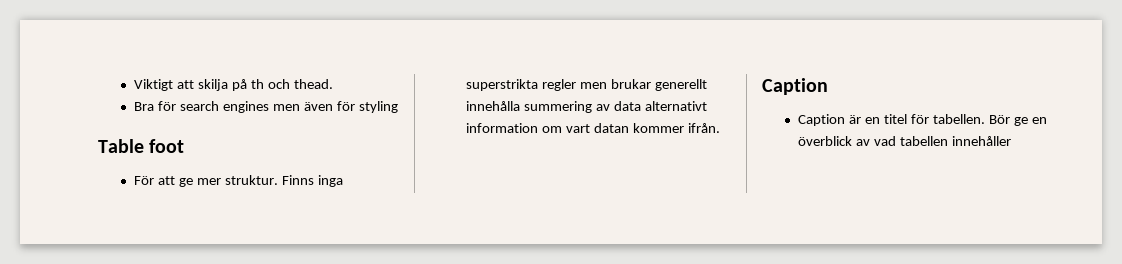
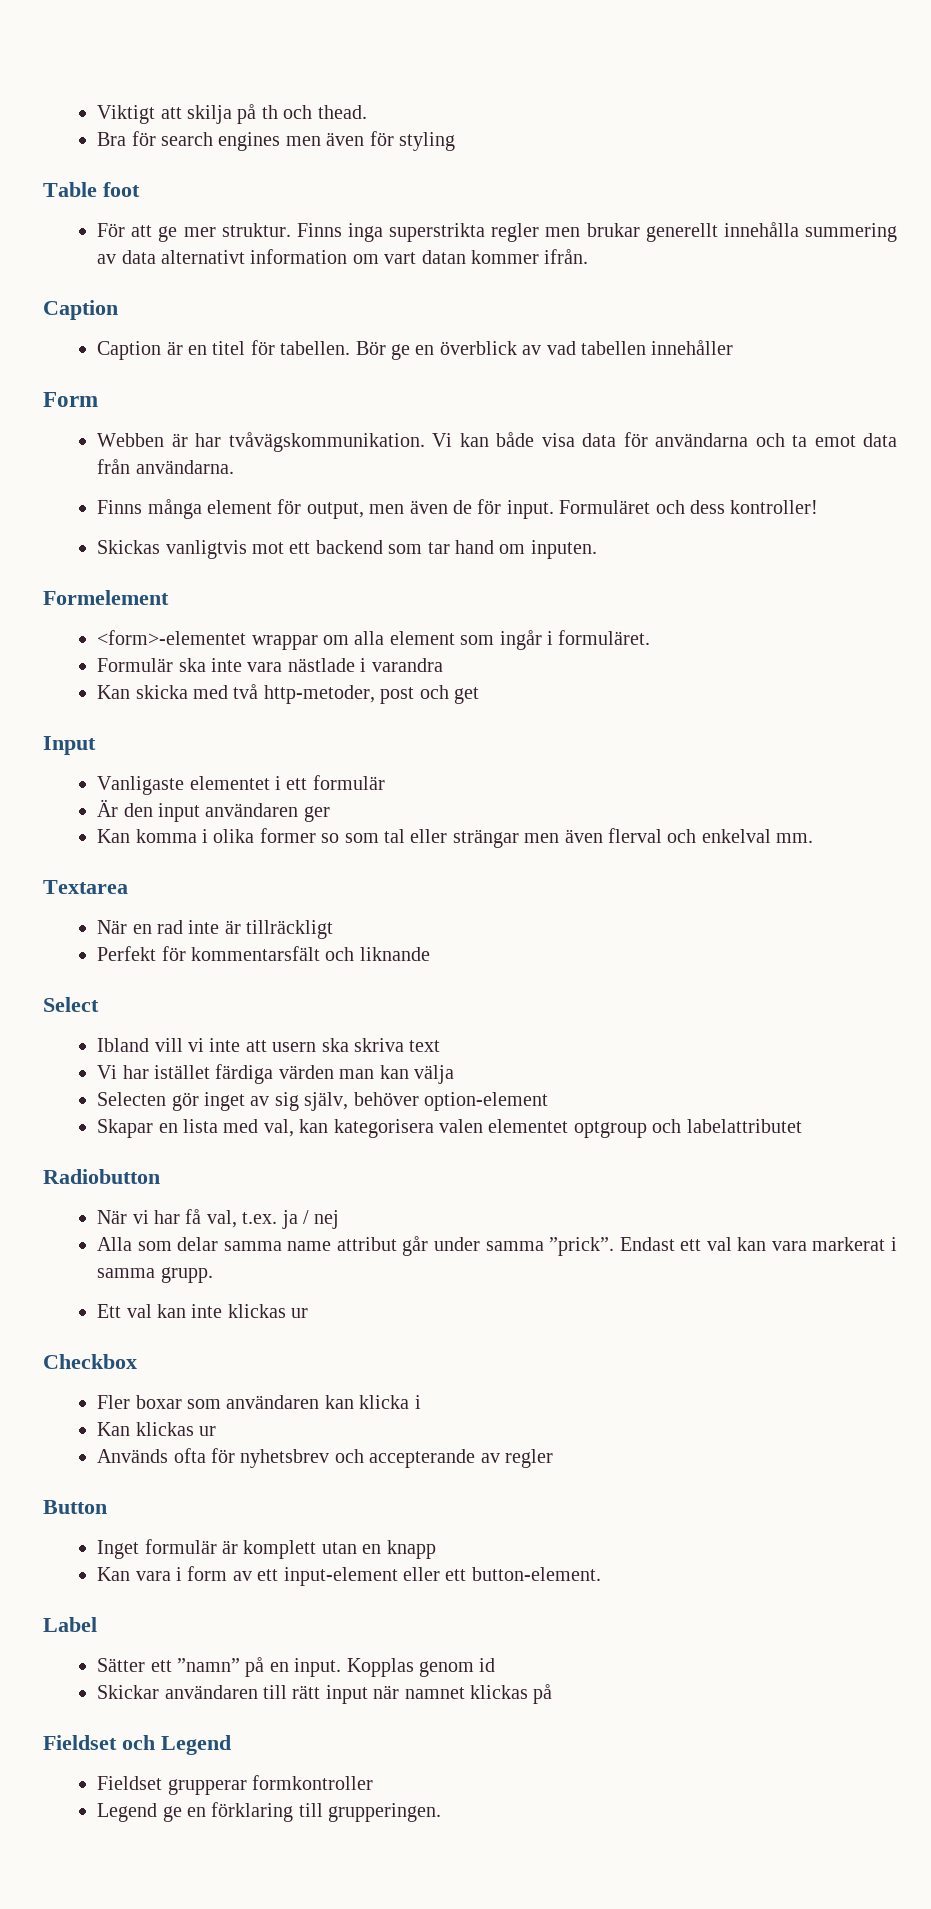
+ Form
+ Webben är har tvåvägskommunikation. Vi kan både visa data för användarna och ta emot data från användarna.
+ Finns många element för output, men även de för input. Formuläret och dess kontroller!
+ Skickas vanligtvis mot ett backend som tar hand om inputen.
+ Formelement
+ <form>-elementet wrappar om alla element som ingår i formuläret.
+ Formulär ska inte vara nästlade i varandra
+ Kan skicka med två http-metoder, post och get
+ Input
+ Vanligaste elementet i ett formulär
+ Är den input användaren ger
+ Kan komma i olika former so som tal eller strängar men även flerval och enkelval mm.
+ Textarea
+ När en rad inte är tillräckligt
+ Perfekt för kommentarsfält och liknande
+ Select
+ Ibland vill vi inte att usern ska skriva text
+ Vi har istället färdiga värden man kan välja
+ Selecten gör inget av sig själv, behöver option-element
+ Skapar en lista med val, kan kategorisera valen elementet optgroup och labelattributet
+ Radiobutton
+ När vi har få val, t.ex. ja / nej
+ Alla som delar samma name attribut går under samma ”prick”. Endast ett val kan vara markerat i samma grupp.
+ Ett val kan inte klickas ur
+ Checkbox
+ Fler boxar som användaren kan klicka i
+ Kan klickas ur
+ Används ofta för nyhetsbrev och accepterande av regler
+ Button
+ Inget formulär är komplett utan en knapp
+ Kan vara i form av ett input-element eller ett button-element.
+ Label
+ Sätter ett ”namn” på en input. Kopplas genom id
+ Skickar användaren till rätt input när namnet klickas på
+ Fieldset och Legend
+ Fieldset grupperar formkontroller
+ Legend ge en förklaring till grupperingen.

